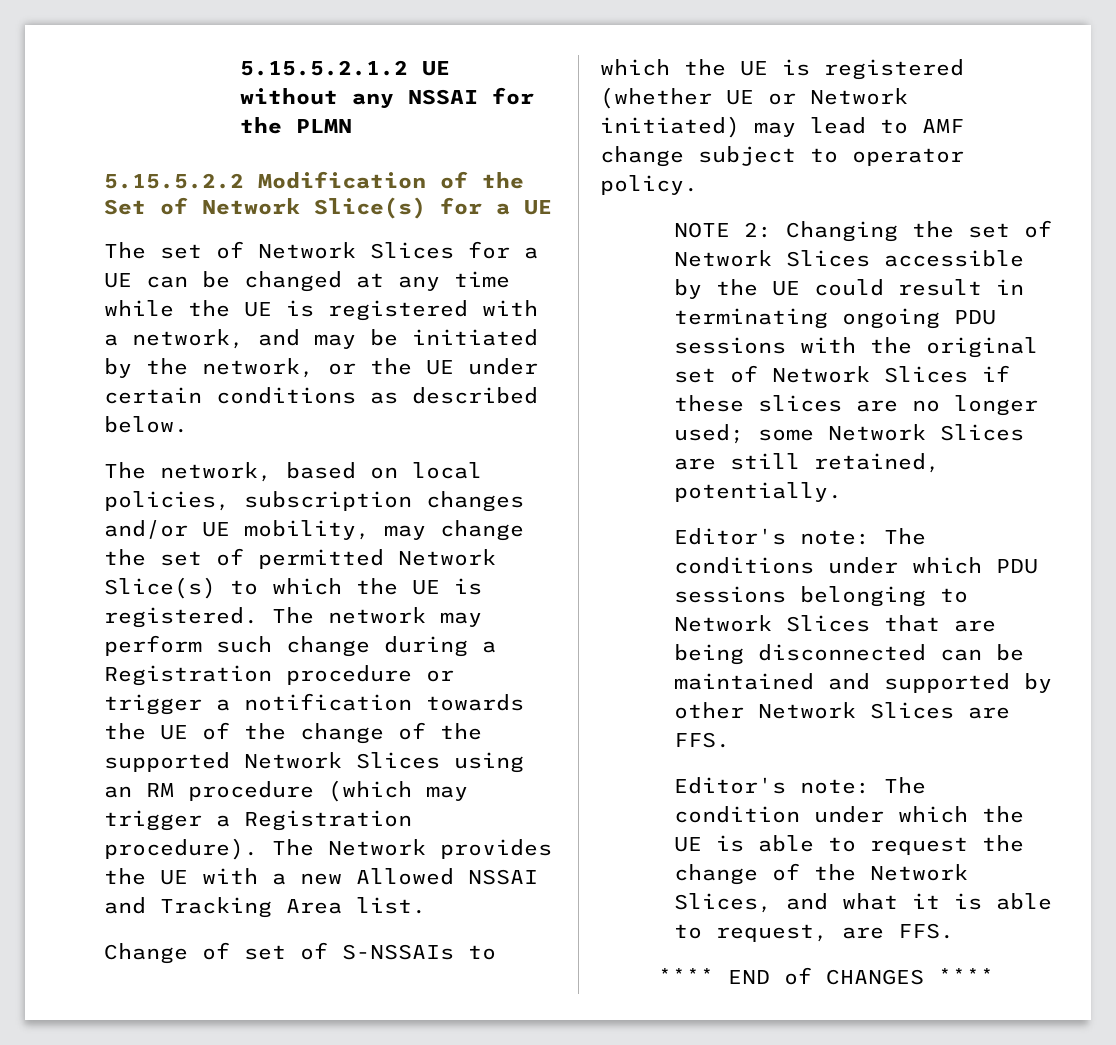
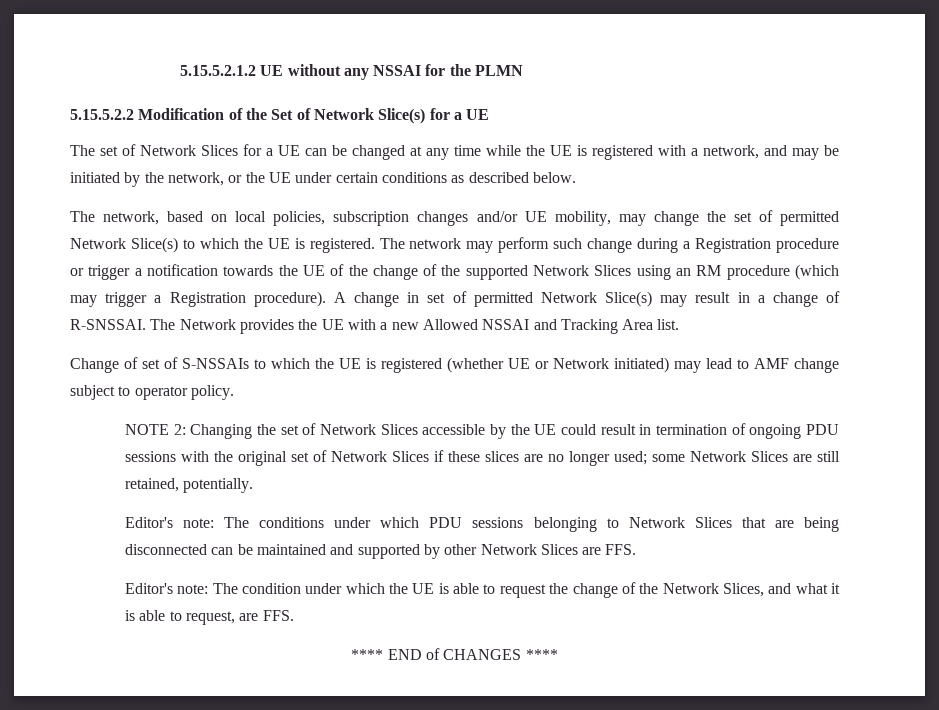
+ A change in set of permitted Network Slice(s) may result in a change of R-SNSSAI.
- NOTE 2: Changing the set of Network Slices accessible by the UE could result in terminating ongoing PDU sessions with the original set of Network Slices if these slices are no longer used; some Network Slices are still retained, potentially.
+ NOTE 2: Changing the set of Network Slices accessible by the UE could result in termination of ongoing PDU sessions with the original set of Network Slices if these slices are no longer used; some Network Slices are still retained, potentially.

